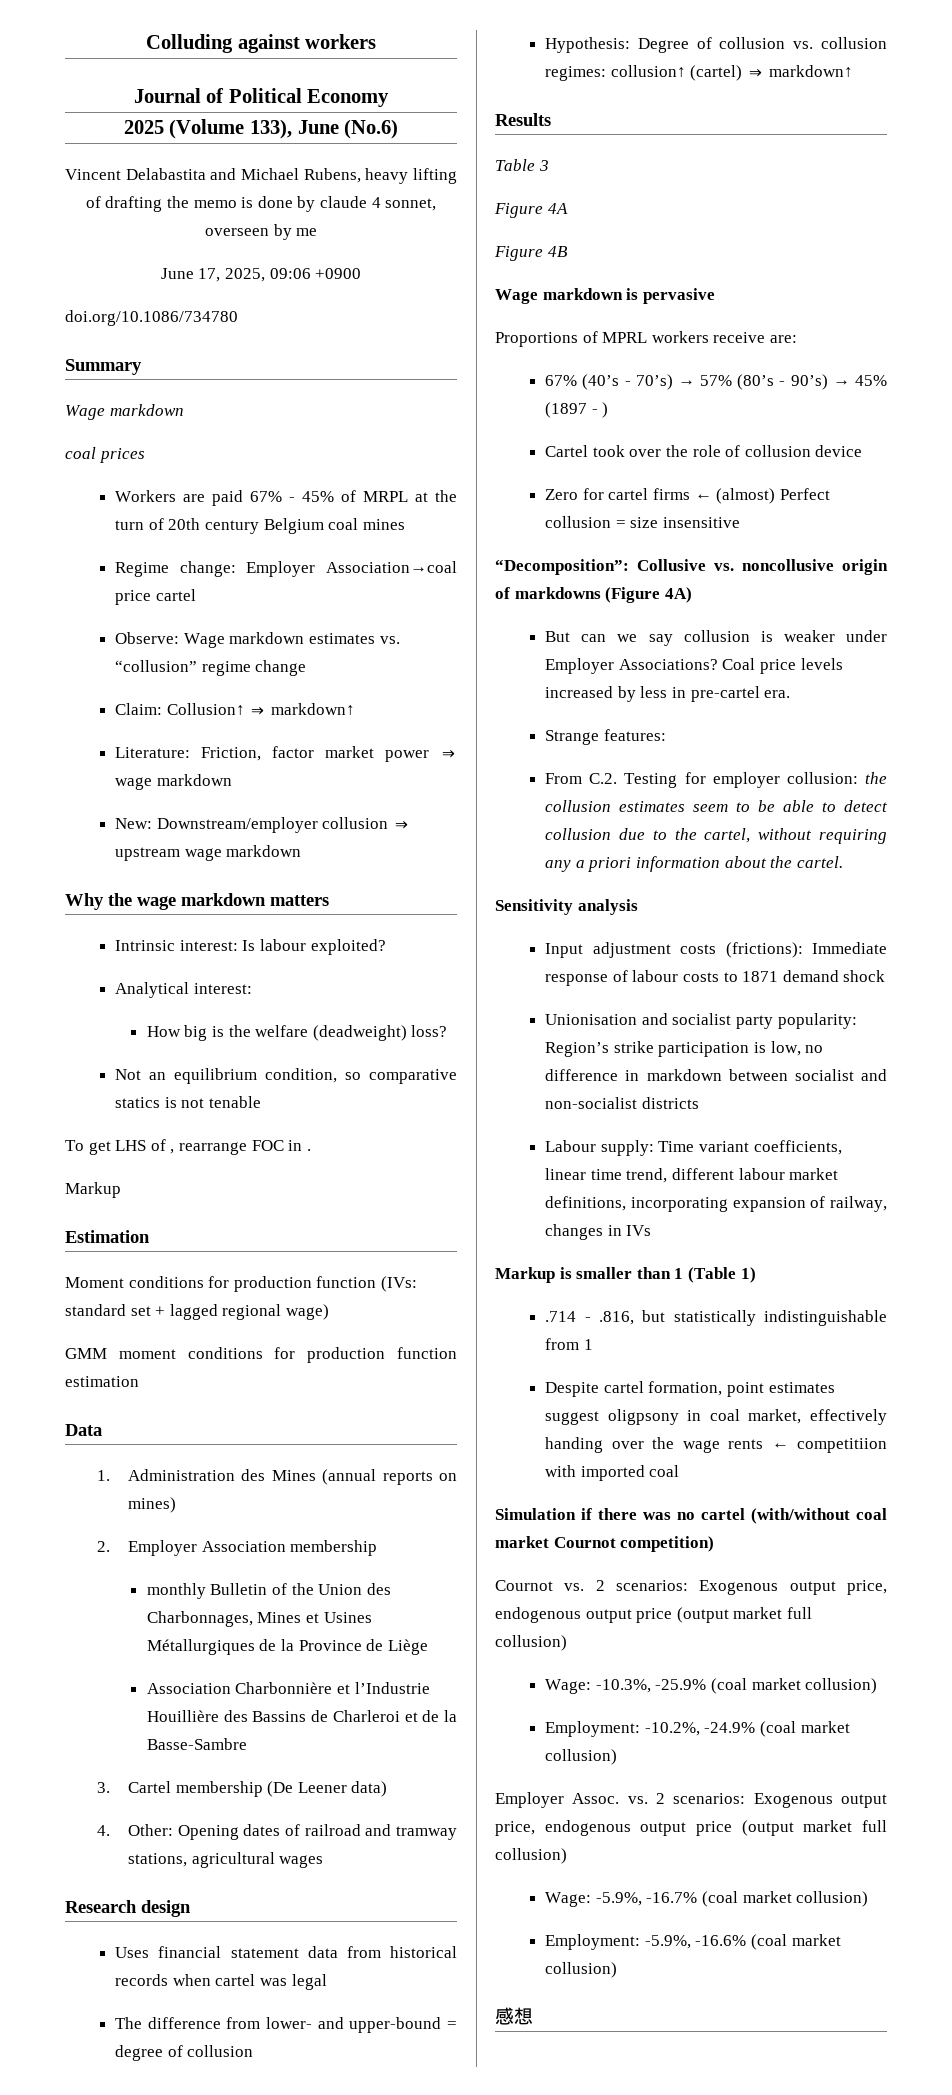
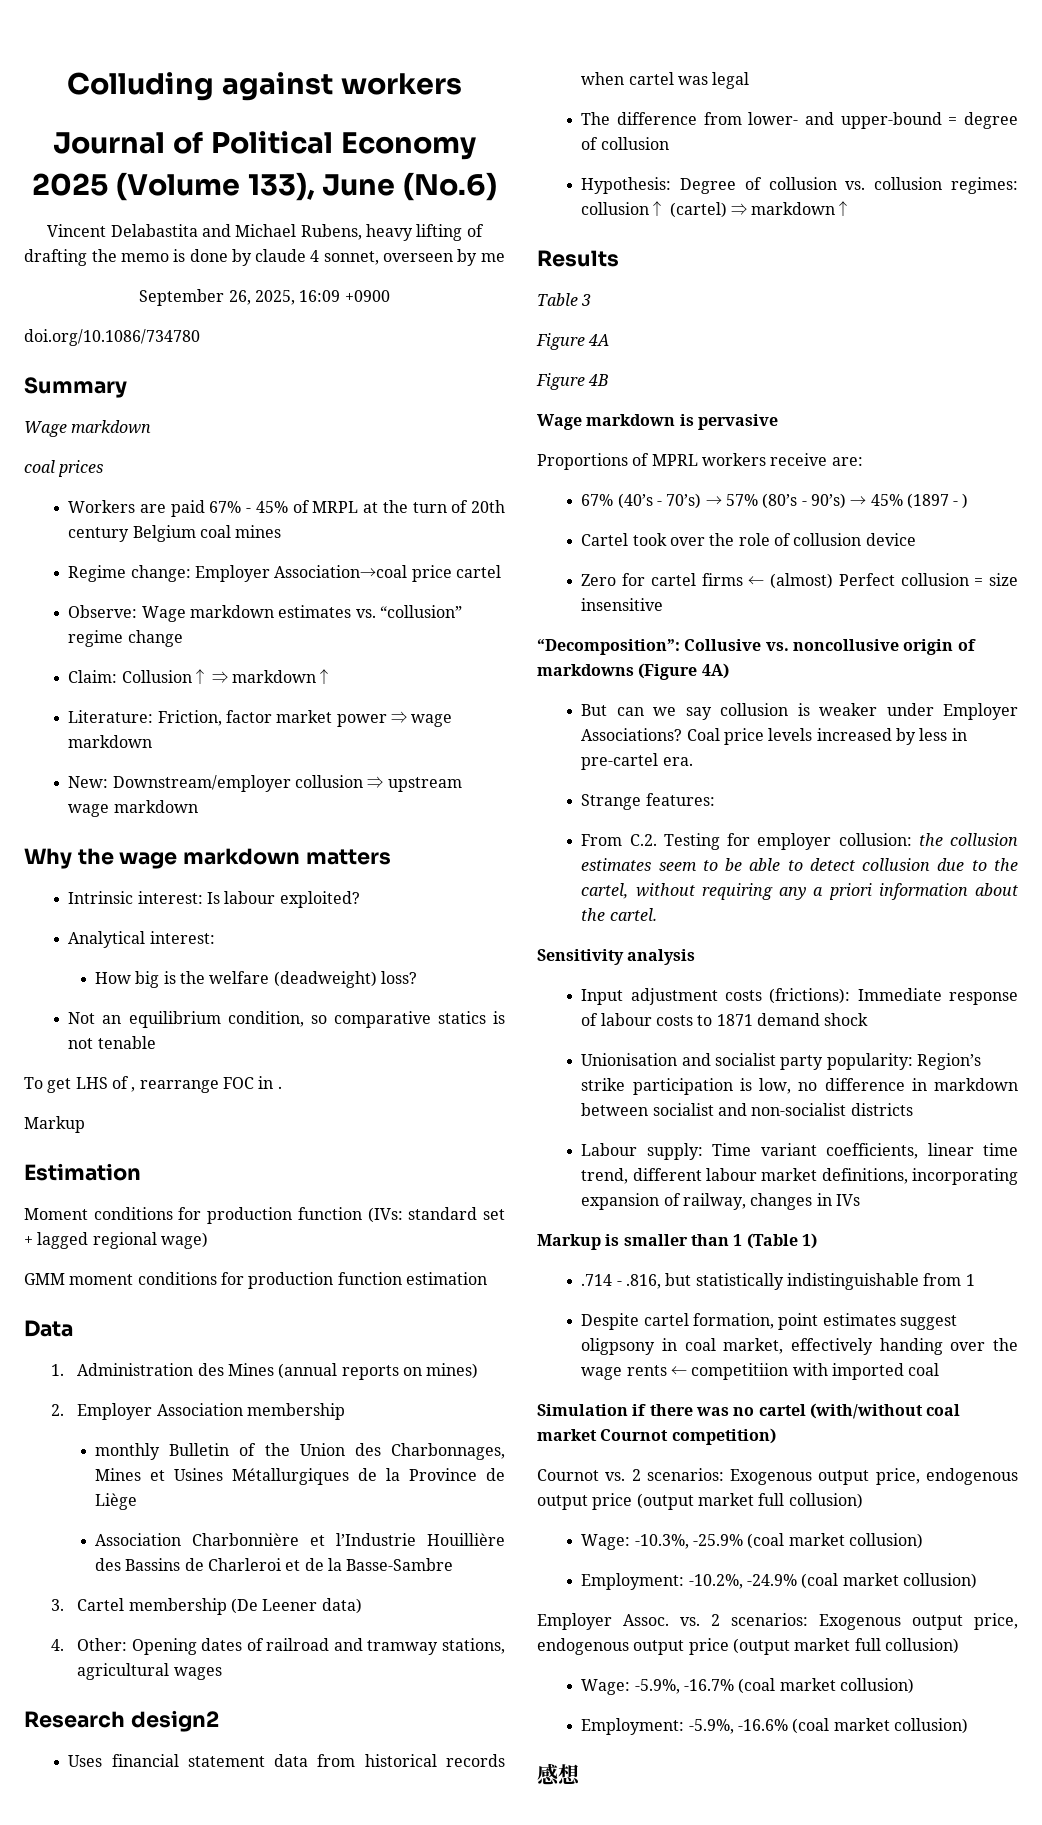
- June 17, 2025, 09:06 +0900
+ September 26, 2025, 16:09 +0900
- Research design
+ Research design2

